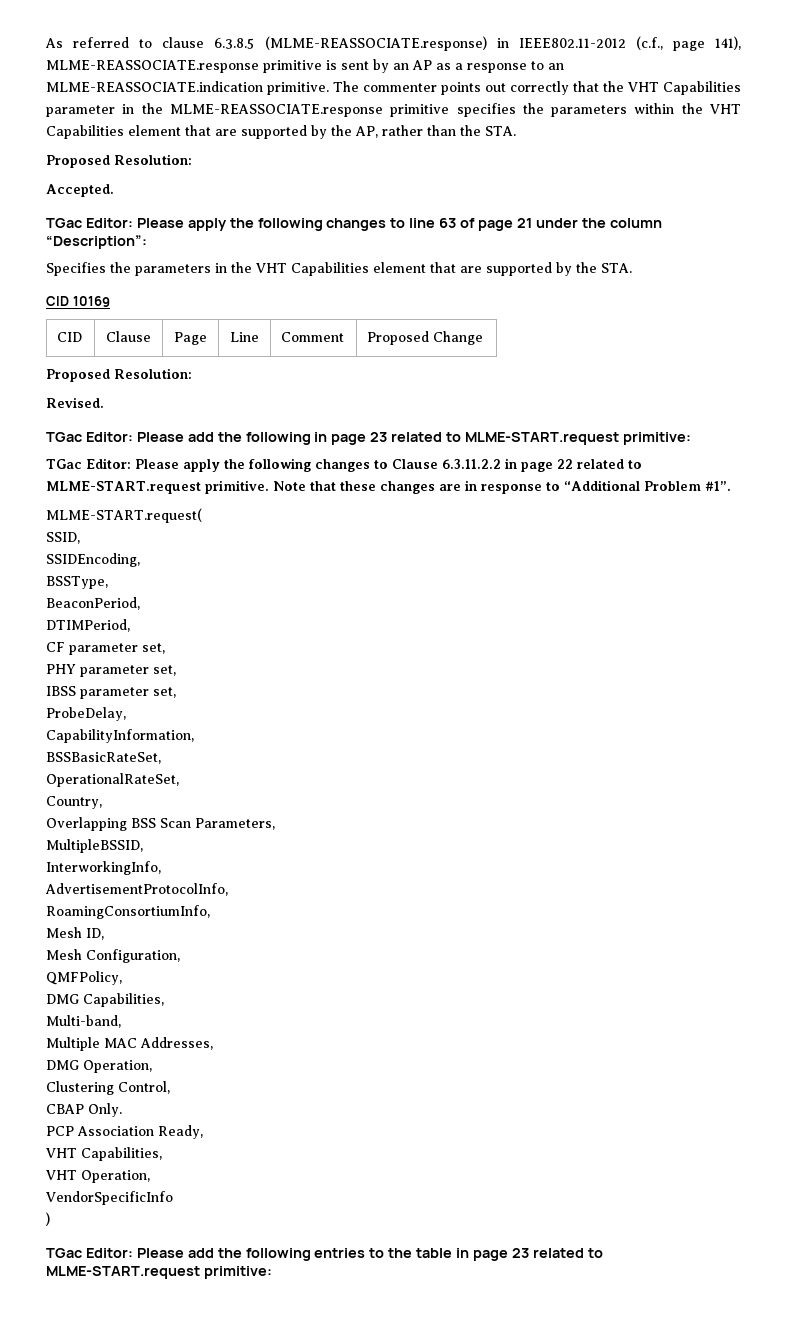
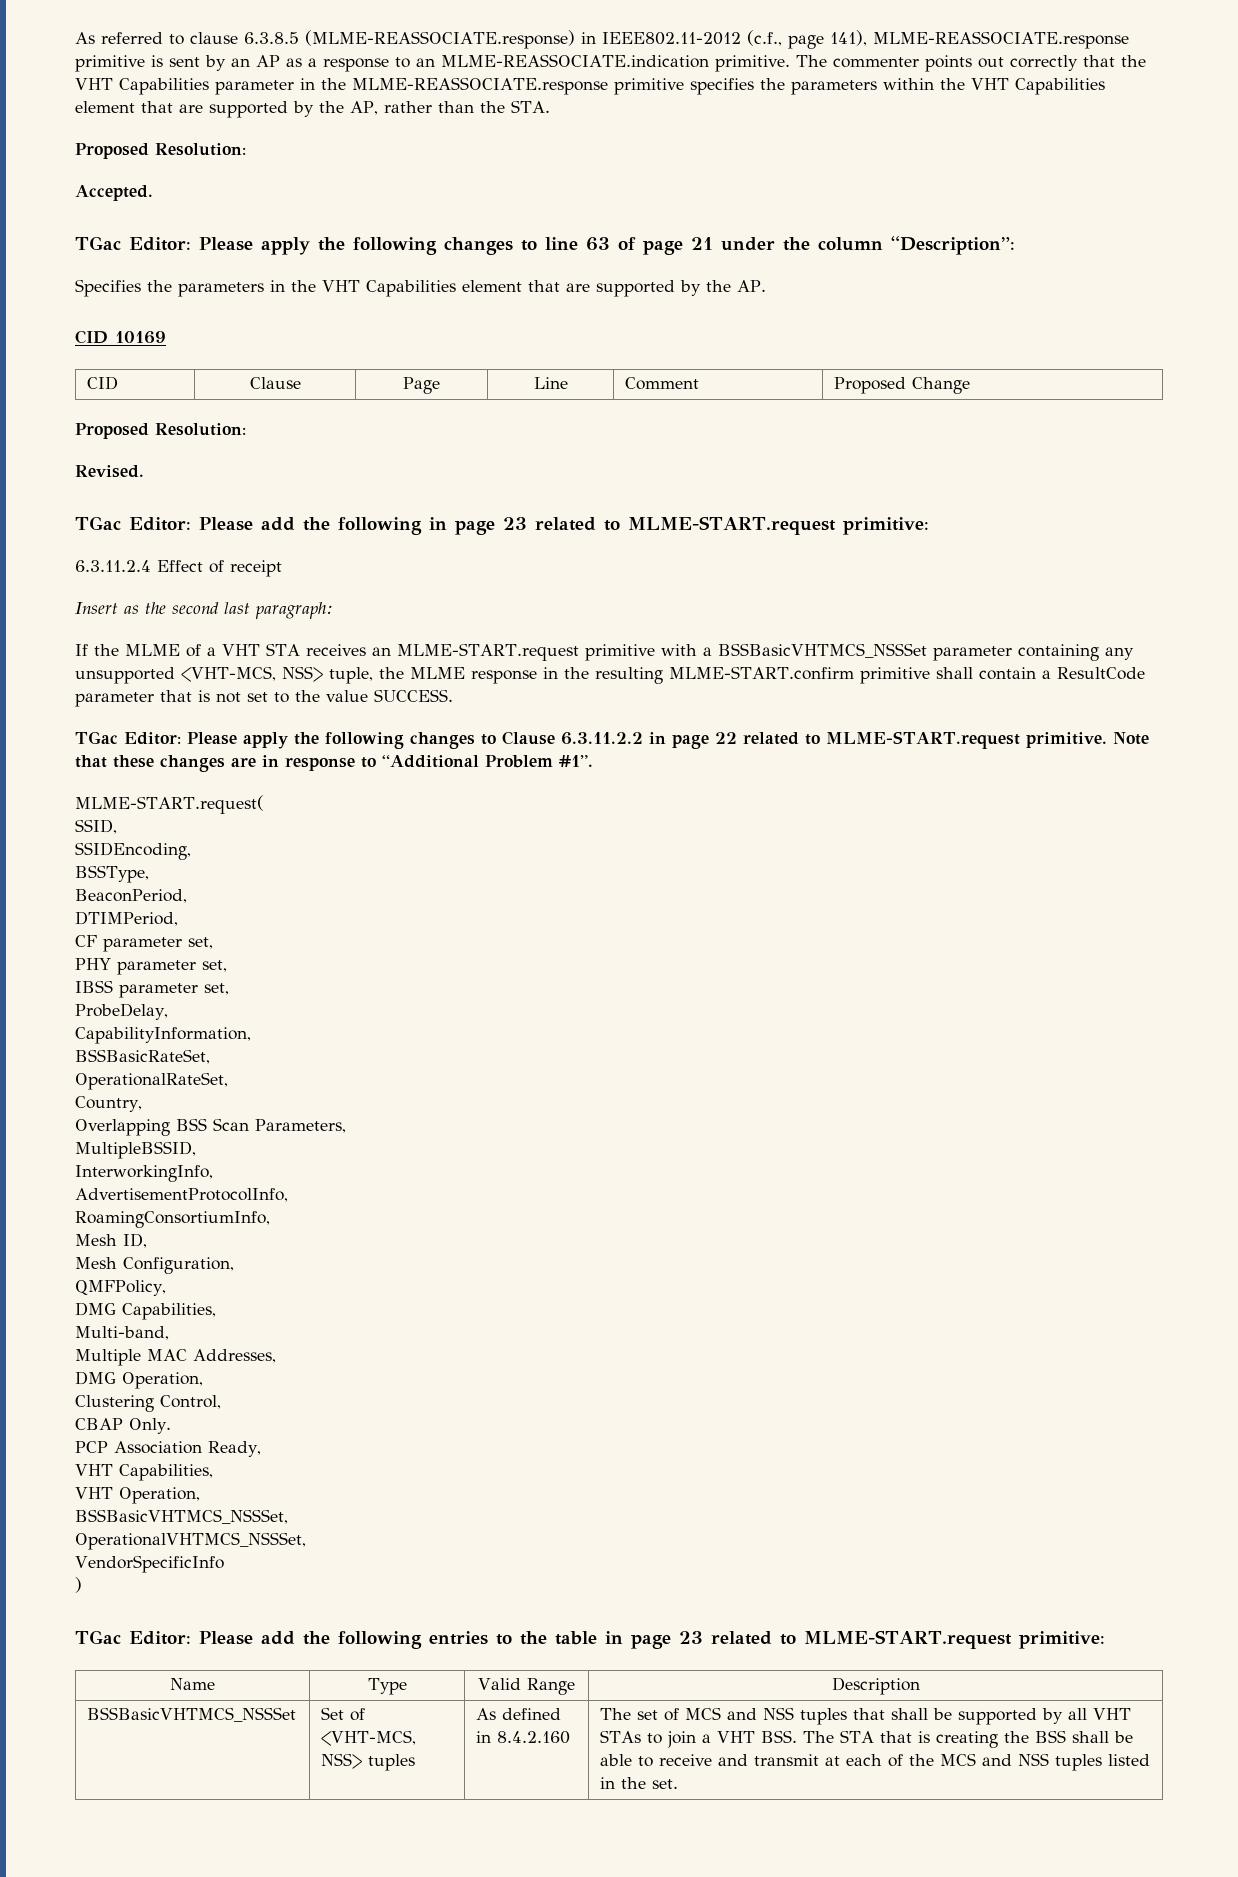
- Specifies the parameters in the VHT Capabilities element that are supported by the STA.
+ Specifies the parameters in the VHT Capabilities element that are supported by the AP.
+ 6.3.11.2.4 Effect of receipt
+ Insert as the second last paragraph:
+ If the MLME of a VHT STA receives an MLME-START.request primitive with a BSSBasicVHTMCS_NSSSet parameter containing any unsupported <VHT-MCS, NSS> tuple, the MLME response in the resulting MLME-START.confirm primitive shall contain a ResultCode parameter that is not set to the value SUCCESS.
+ BSSBasicVHTMCS_NSSSet,
+ OperationalVHTMCS_NSSSet,
+ Name | Type | Valid Range | Description
+ BSSBasicVHTMCS_NSSSet | Set of <VHT-MCS, NSS> tuples | As defined in 8.4.2.160 | The set of MCS and NSS tuples that shall be supported by all VHT STAs to join a VHT BSS. The STA that is creating the BSS shall be able to receive and transmit at each of the MCS and NSS tuples listed in the set.

